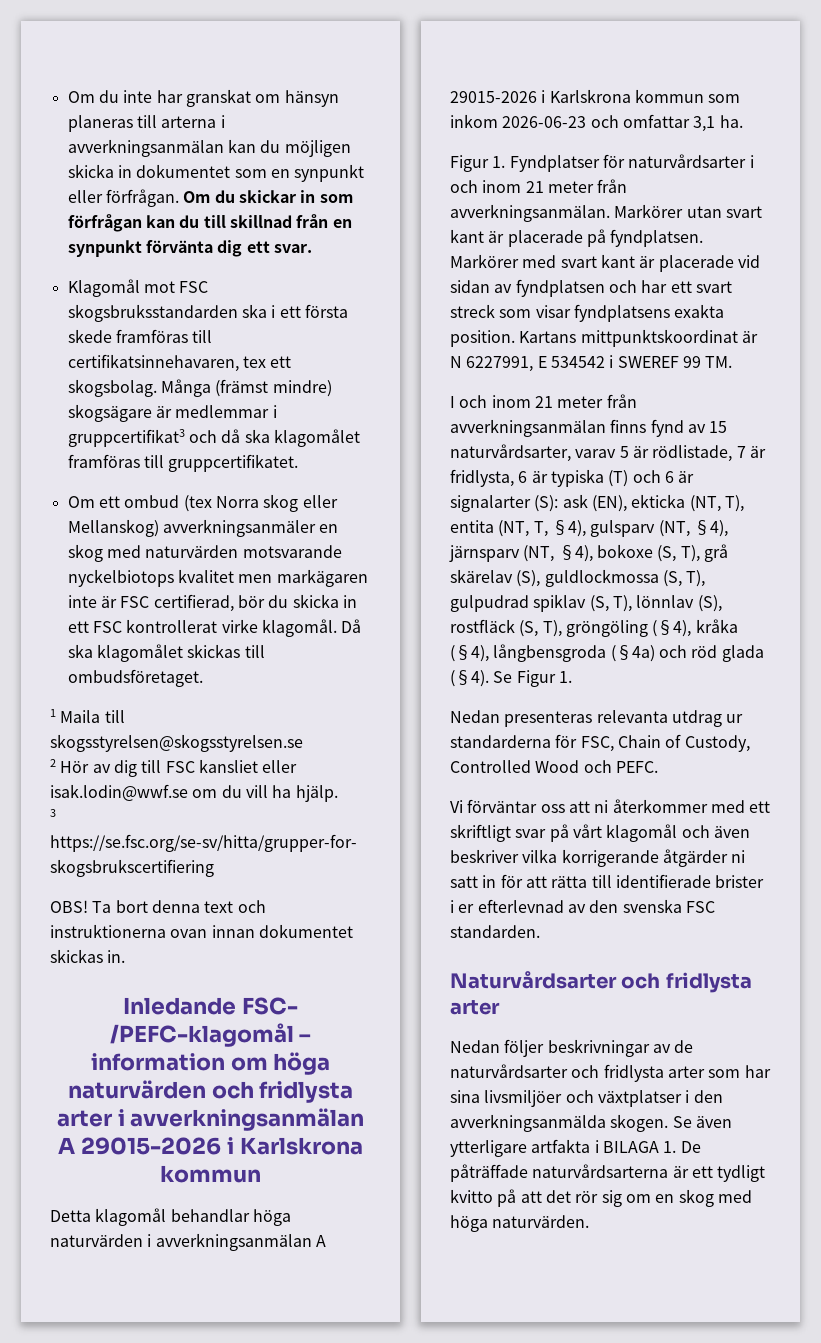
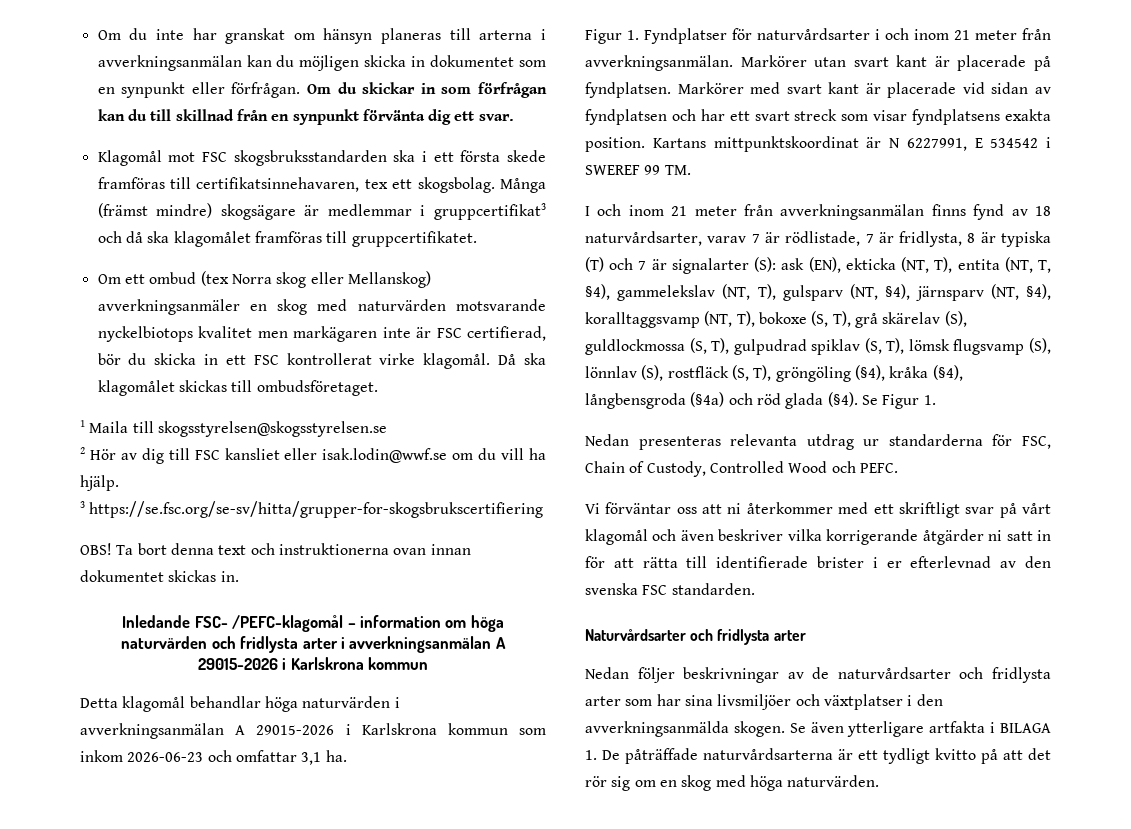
- I och inom 21 meter från avverkningsanmälan finns fynd av 15 naturvårdsarter, varav 5 är rödlistade, 7 är fridlysta, 6 är typiska (T) och 6 är signalarter (S):
+ I och inom 21 meter från avverkningsanmälan finns fynd av 18 naturvårdsarter, varav 7 är rödlistade, 7 är fridlysta, 8 är typiska (T) och 7 är signalarter (S):
- ask (EN), ekticka (NT, T), entita (NT, T, §4), gulsparv (NT, §4), järnsparv (NT, §4), bokoxe (S, T), grå skärelav (S), guldlockmossa (S, T), gulpudrad spiklav (S, T), lönnlav (S), rostfläck (S, T), gröngöling (§4), kråka (§4), långbensgroda (§4a) och röd glada (§4).
+ ask (EN), ekticka (NT, T), entita (NT, T, §4), gammelekslav (NT, T), gulsparv (NT, §4), järnsparv (NT, §4), koralltaggsvamp (NT, T), bokoxe (S, T), grå skärelav (S), guldlockmossa (S, T), gulpudrad spiklav (S, T), lömsk flugsvamp (S), lönnlav (S), rostfläck (S, T), gröngöling (§4), kråka (§4), långbensgroda (§4a) och röd glada (§4).

